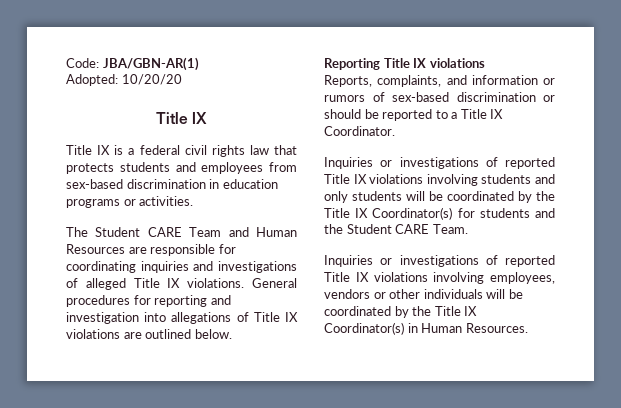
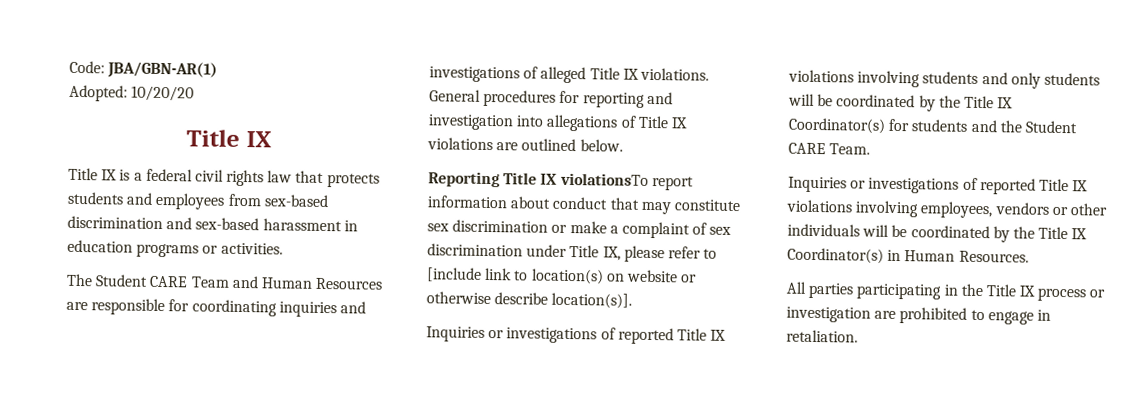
- Title IX is a federal civil rights law that protects students and employees from sex-based discrimination in education programs or activities.
+ Title IX is a federal civil rights law that protects students and employees from sex-based discrimination and sex-based harassment in education programs or activities.
- Reporting Title IX violations
- Reports, complaints, and information or rumors of sex-based discrimination or should be reported to a Title IX Coordinator.
+ Reporting Title IX violationsTo report information about conduct that may constitute sex discrimination or make a complaint of sex discrimination under Title IX, please refer to [include link to location(s) on website or otherwise describe location(s)].
+ All parties participating in the Title IX process or investigation are prohibited to engage in retaliation.

